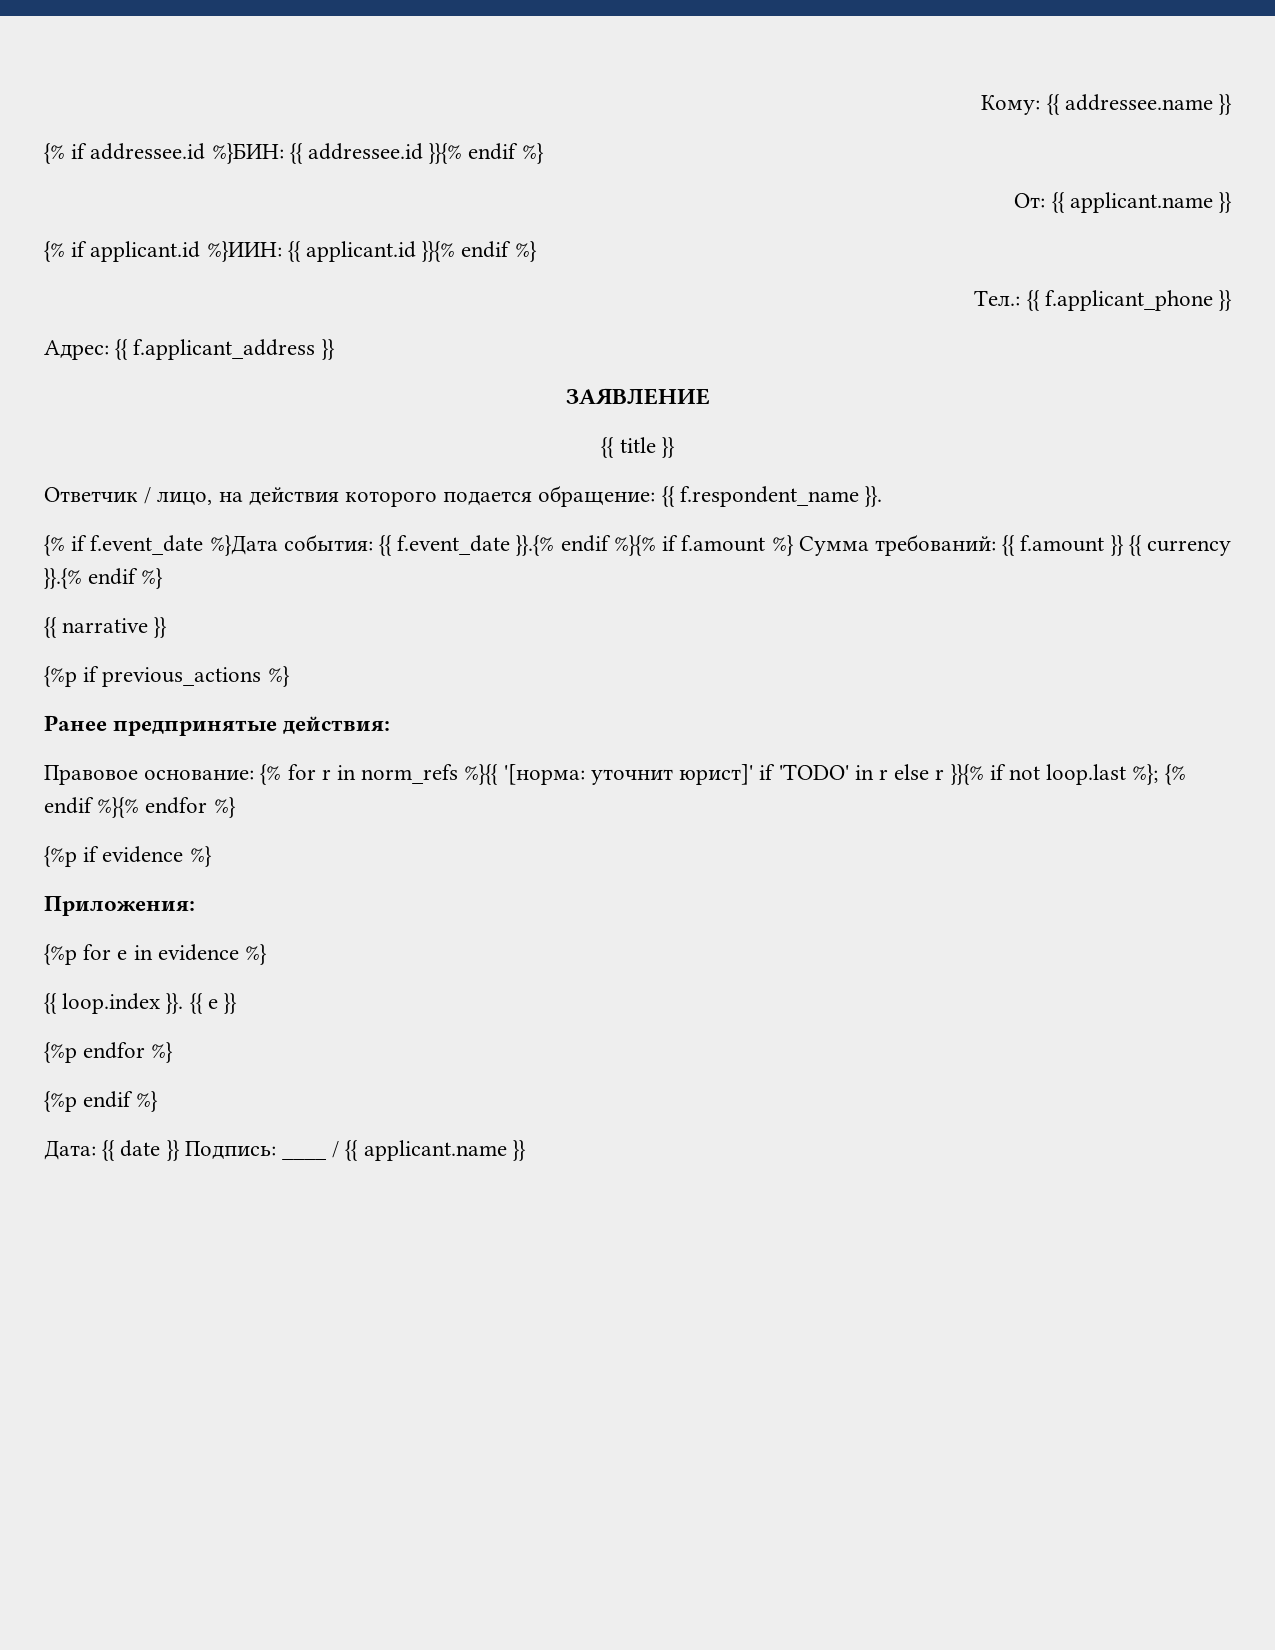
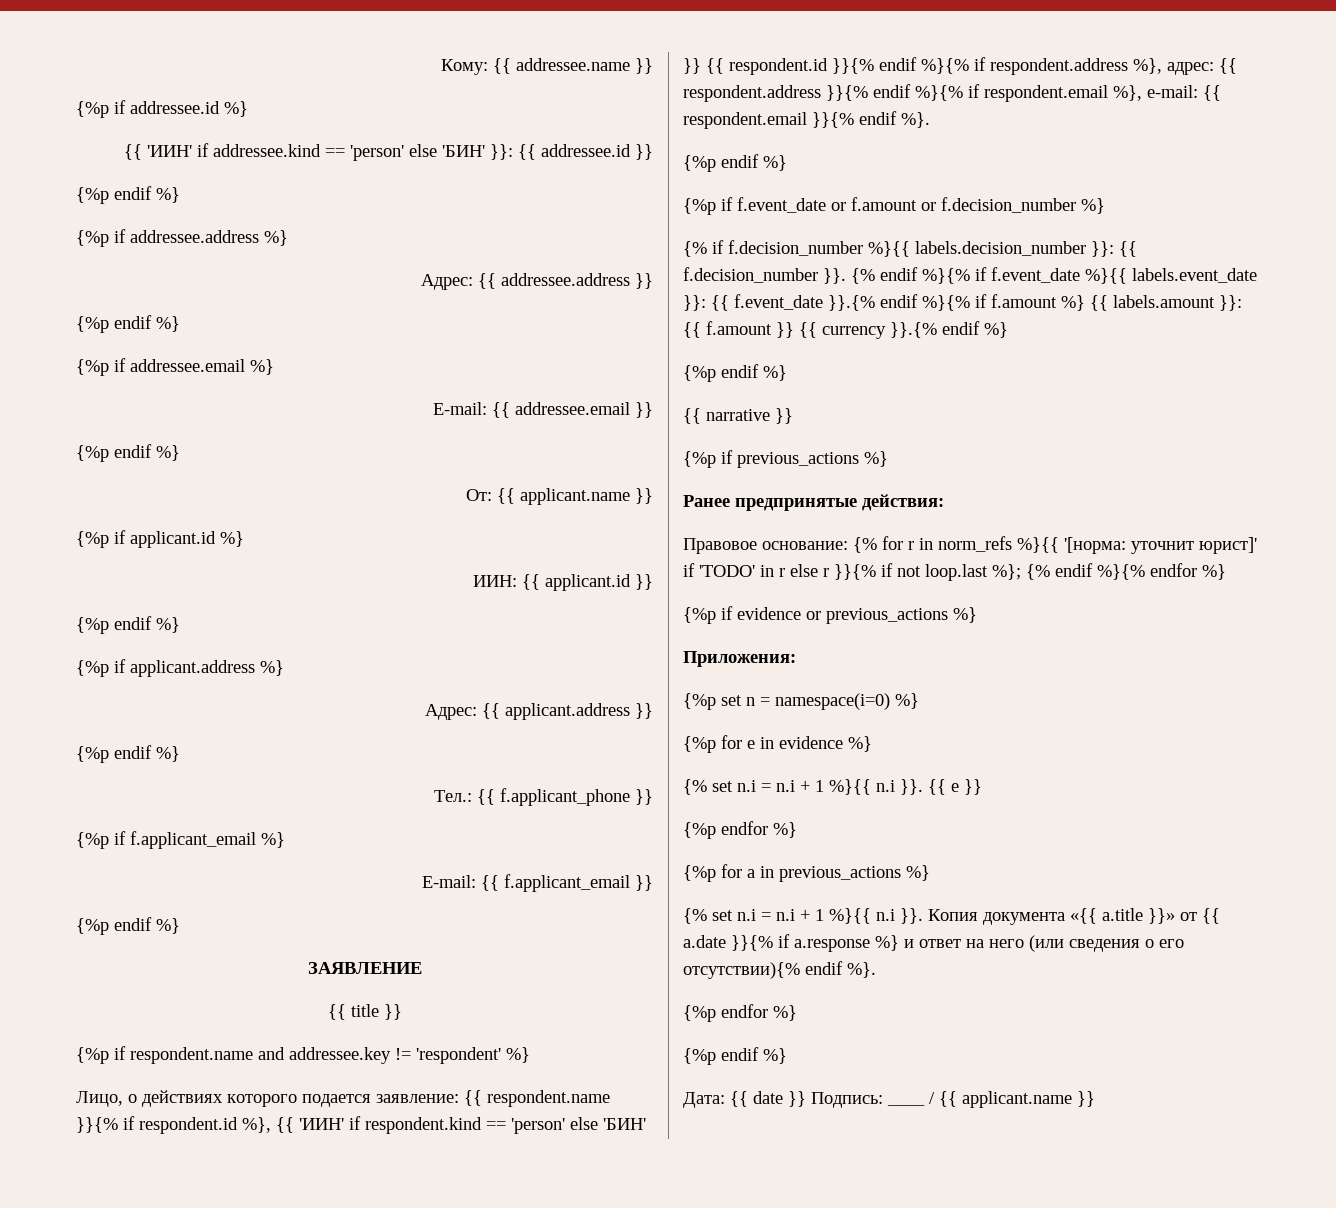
- {% if addressee.id %}БИН: {{ addressee.id }}{% endif %}
+ {%p if addressee.id %}
+ {{ 'ИИН' if addressee.kind == 'person' else 'БИН' }}: {{ addressee.id }}
+ {%p endif %}
+ {%p if addressee.address %}
+ Адрес: {{ addressee.address }}
+ {%p endif %}
+ {%p if addressee.email %}
+ E-mail: {{ addressee.email }}
+ {%p endif %}
- {% if applicant.id %}ИИН: {{ applicant.id }}{% endif %}
+ {%p if applicant.id %}
+ ИИН: {{ applicant.id }}
+ {%p endif %}
+ {%p if applicant.address %}
+ Адрес: {{ applicant.address }}
+ {%p endif %}
- Адрес: {{ f.applicant_address }}
+ {%p if f.applicant_email %}
+ E-mail: {{ f.applicant_email }}
+ {%p endif %}
  ЗАЯВЛЕНИЕ
  {{ title }}
- Ответчик / лицо, на действия которого подается обращение: {{ f.respondent_name }}.
- {% if f.event_date %}Дата события: {{ f.event_date }}.{% endif %}{% if f.amount %} Сумма требований: {{ f.amount }} {{ currency }}.{% endif %}
+ {%p if respondent.name and addressee.key != 'respondent' %}
+ Лицо, о действиях которого подается заявление: {{ respondent.name }}{% if respondent.id %}, {{ 'ИИН' if respondent.kind == 'person' else 'БИН' }} {{ respondent.id }}{% endif %}{% if respondent.address %}, адрес: {{ respondent.address }}{% endif %}{% if respondent.email %}, e-mail: {{ respondent.email }}{% endif %}.
+ {%p endif %}
+ {%p if f.event_date or f.amount or f.decision_number %}
+ {% if f.decision_number %}{{ labels.decision_number }}: {{ f.decision_number }}. {% endif %}{% if f.event_date %}{{ labels.event_date }}: {{ f.event_date }}.{% endif %}{% if f.amount %} {{ labels.amount }}: {{ f.amount }} {{ currency }}.{% endif %}
+ {%p endif %}
- {%p if evidence %}
+ {%p if evidence or previous_actions %}
+ {%p set n = namespace(i=0) %}
  {%p for e in evidence %}
- {{ loop.index }}.
+ {% set n.i = n.i + 1 %}{{ n.i }}.
+ {%p for a in previous_actions %}
+ {% set n.i = n.i + 1 %}{{ n.i }}. Копия документа «{{ a.title }}» от {{ a.date }}{% if a.response %} и ответ на него (или сведения о его отсутствии){% endif %}.
+ {%p endfor %}

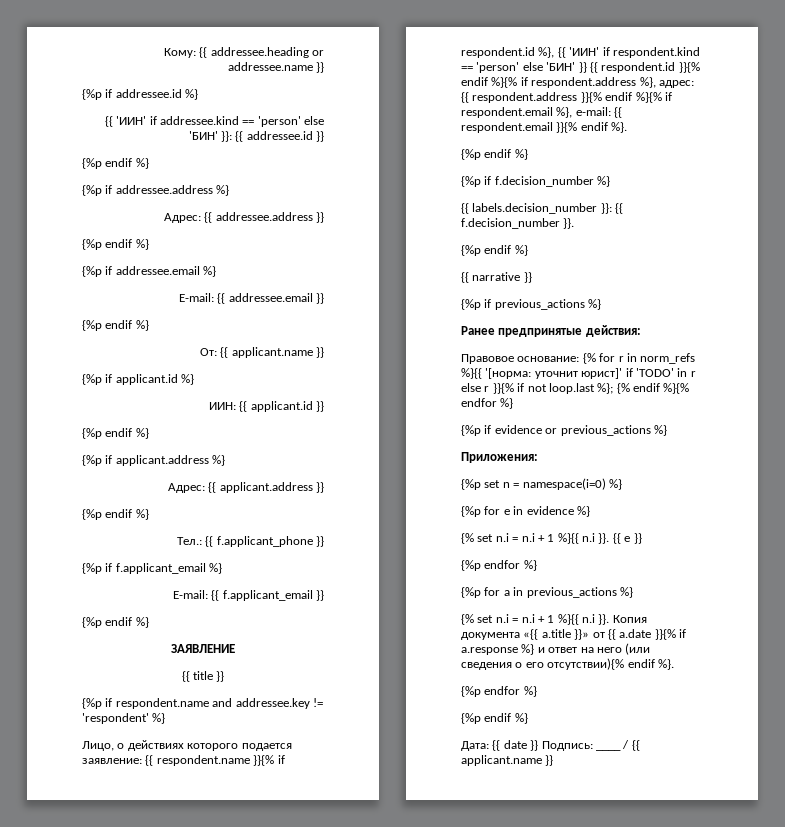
- Кому: {{ addressee.name }}
+ Кому: {{ addressee.heading or addressee.name }}
- {%p if f.event_date or f.amount or f.decision_number %}
- {% if f.decision_number %}{{ labels.decision_number }}: {{ f.decision_number }}. {% endif %}{% if f.event_date %}{{ labels.event_date }}: {{ f.event_date }}.{% endif %}{% if f.amount %} {{ labels.amount }}: {{ f.amount }} {{ currency }}.{% endif %}
+ {%p if f.decision_number %}
+ {{ labels.decision_number }}: {{ f.decision_number }}.

